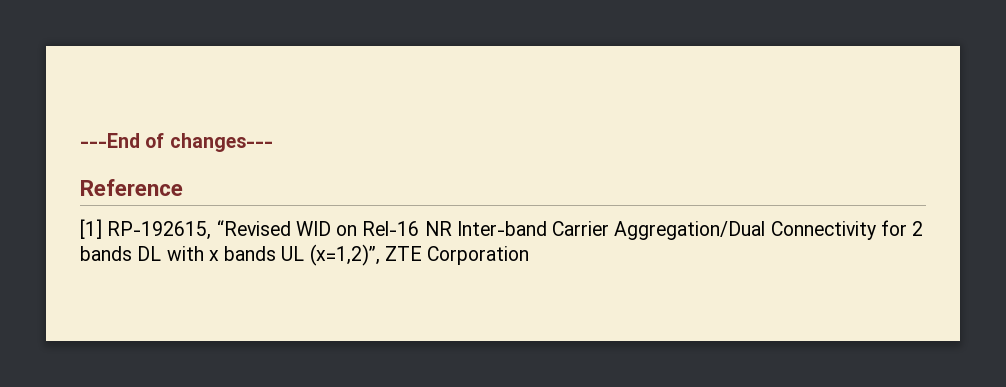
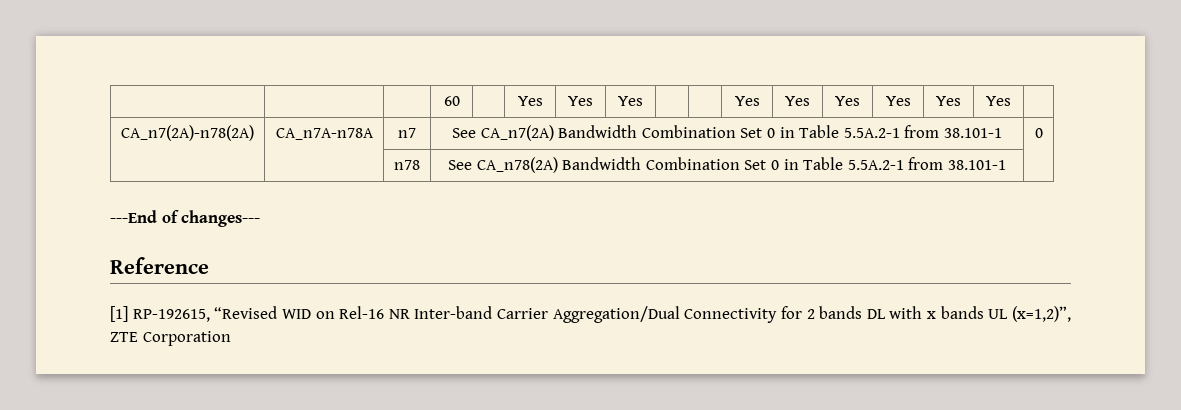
+ | | | 60 | | Yes | Yes | Yes | | | Yes | Yes | Yes | Yes | Yes | Yes |
+ CA_n7(2A)-n78(2A) | CA_n7A-n78A | n7 | See CA_n7(2A) Bandwidth Combination Set 0 in Table 5.5A.2-1 from 38.101-1 | 0
+ | | n78 | See CA_n78(2A) Bandwidth Combination Set 0 in Table 5.5A.2-1 from 38.101-1 |

